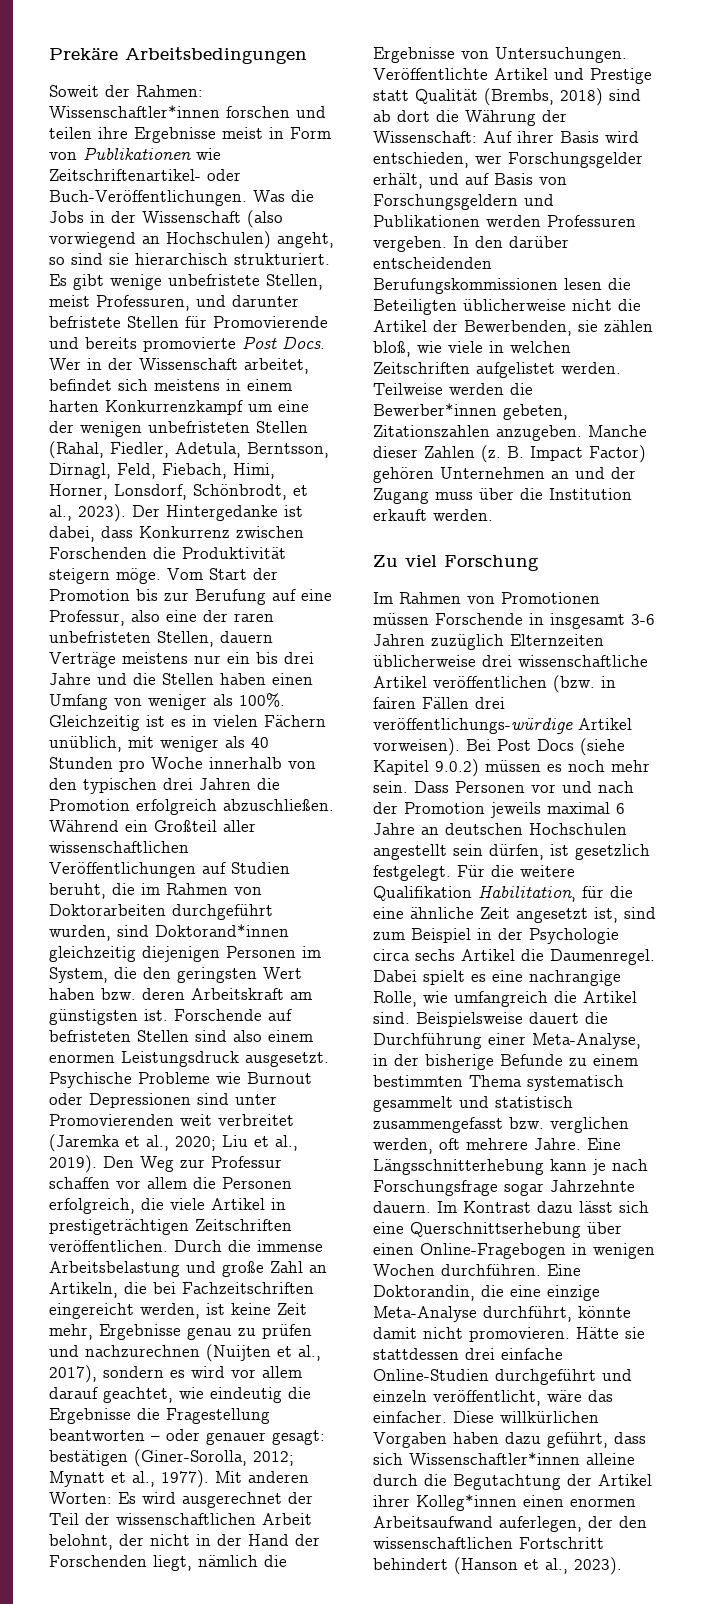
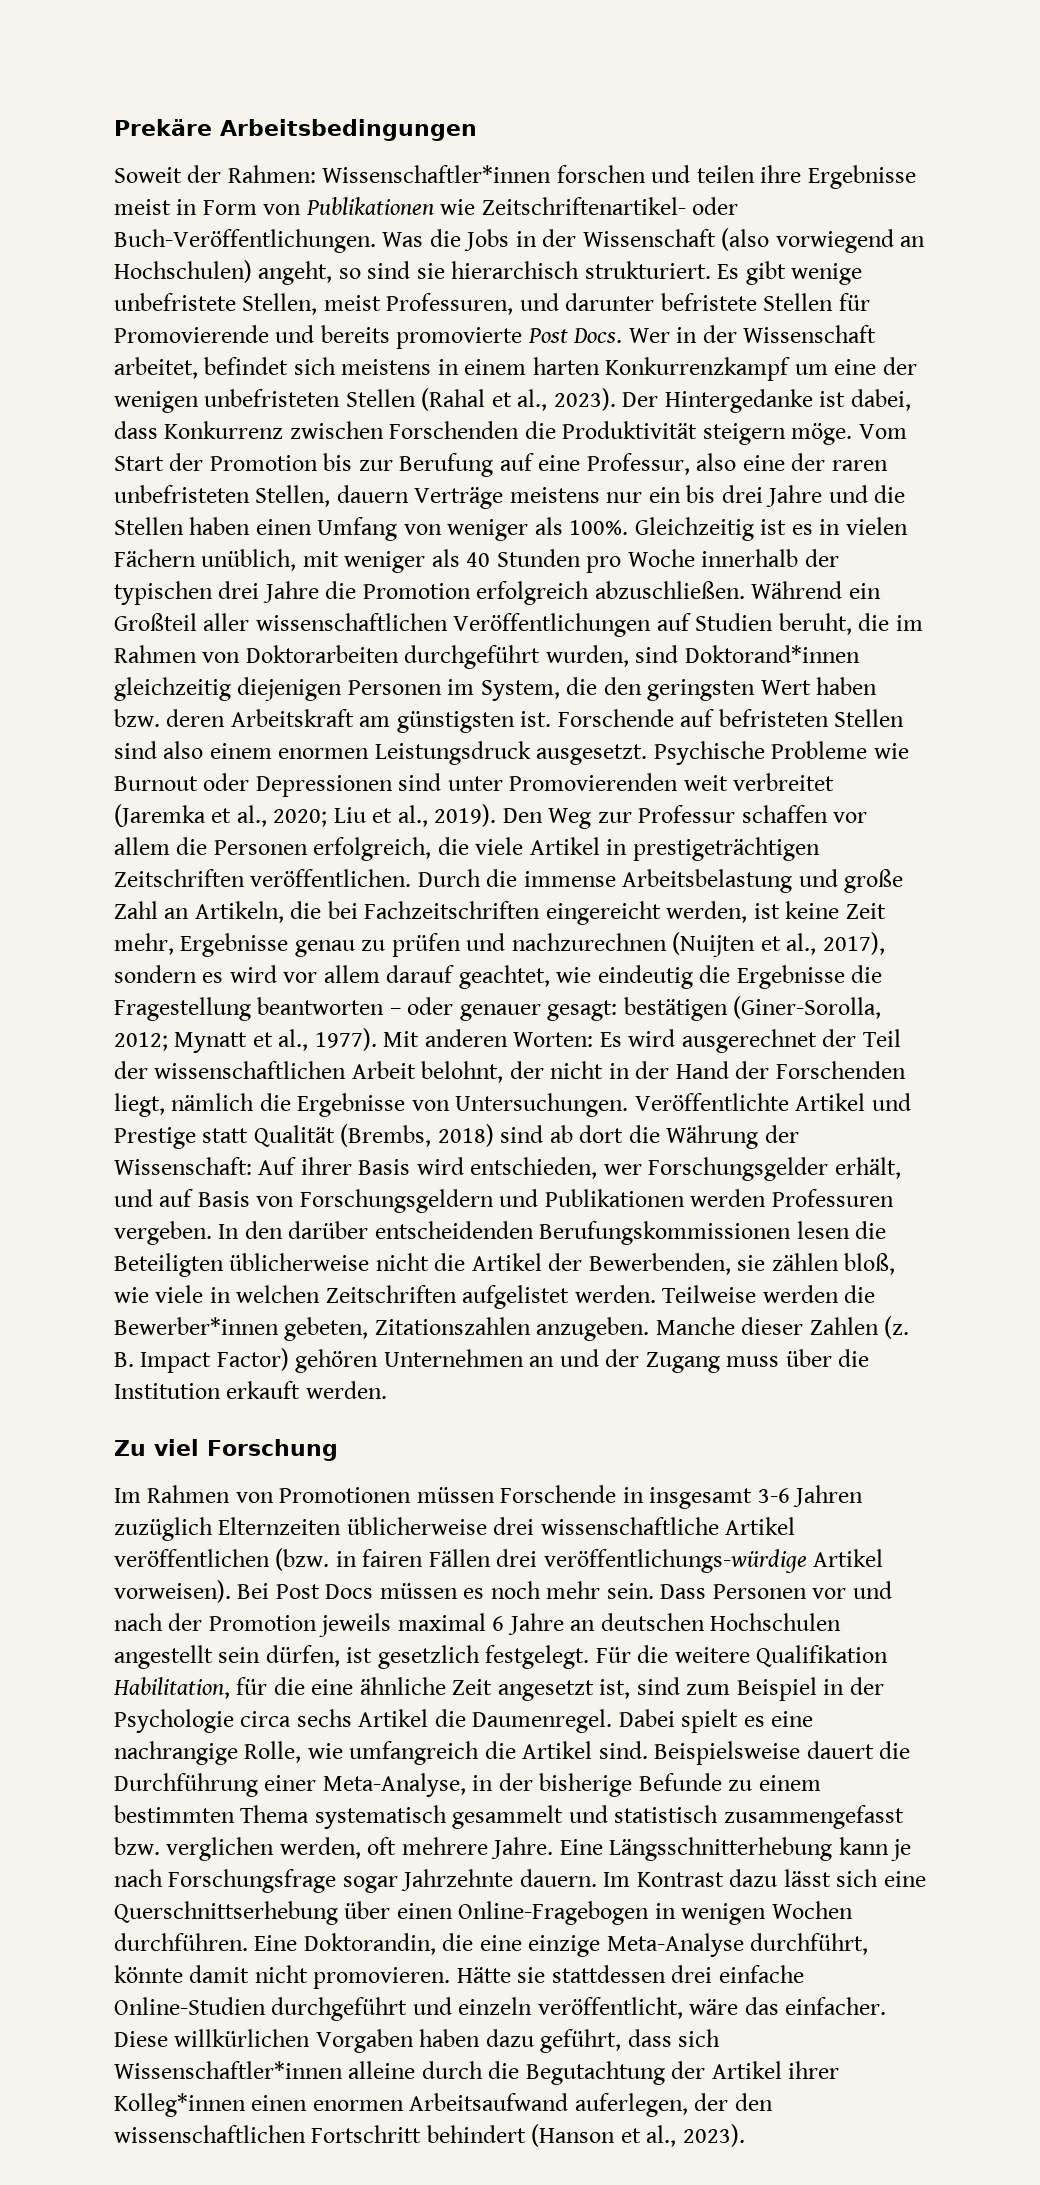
- Wer in der Wissenschaft arbeitet, befindet sich meistens in einem harten Konkurrenzkampf um eine der wenigen unbefristeten Stellen (Rahal, Fiedler, Adetula, Berntsson, Dirnagl, Feld, Fiebach, Himi, Horner, Lonsdorf, Schönbrodt, et al., 2023).
+ Wer in der Wissenschaft arbeitet, befindet sich meistens in einem harten Konkurrenzkampf um eine der wenigen unbefristeten Stellen (Rahal et al., 2023).
- Gleichzeitig ist es in vielen Fächern unüblich, mit weniger als 40 Stunden pro Woche innerhalb von den typischen drei Jahren die Promotion erfolgreich abzuschließen.
+ Gleichzeitig ist es in vielen Fächern unüblich, mit weniger als 40 Stunden pro Woche innerhalb der typischen drei Jahre die Promotion erfolgreich abzuschließen.
- Bei Post Docs (siehe Kapitel 9.0.2) müssen es noch mehr sein.
+ Bei Post Docs müssen es noch mehr sein.

